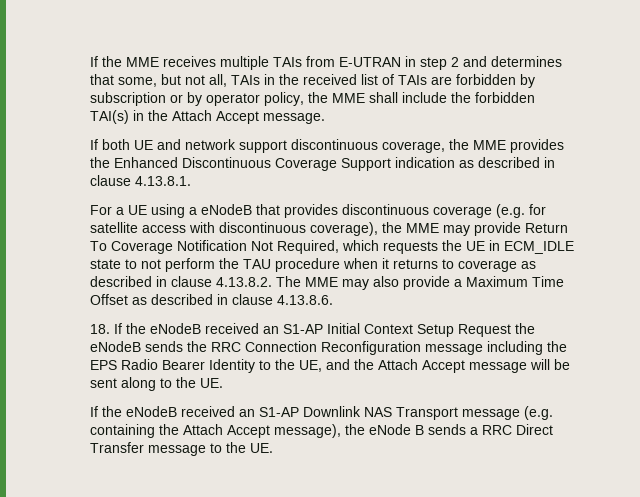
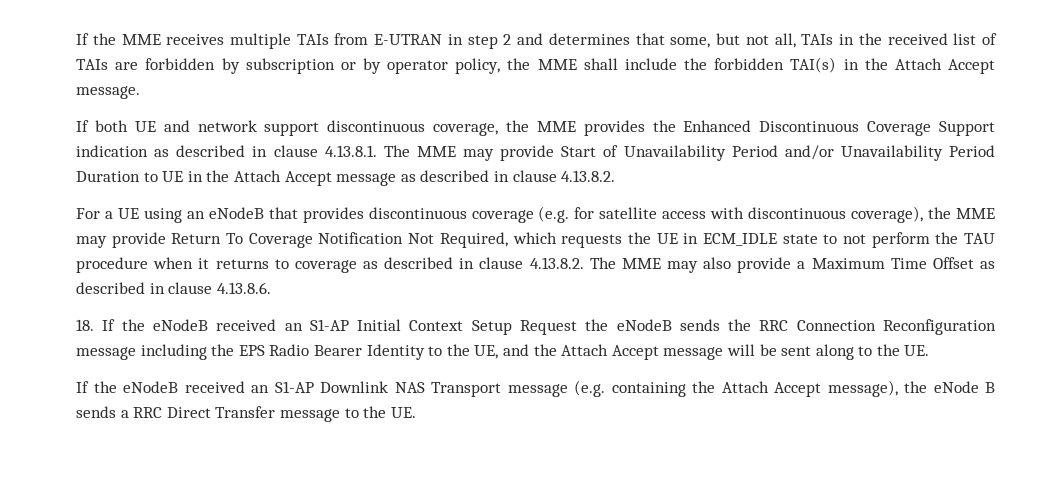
- If both UE and network support discontinuous coverage, the MME provides the Enhanced Discontinuous Coverage Support indication as described in clause 4.13.8.1.
+ If both UE and network support discontinuous coverage, the MME provides the Enhanced Discontinuous Coverage Support indication as described in clause 4.13.8.1. The MME may provide Start of Unavailability Period and/or Unavailability Period Duration to UE in the Attach Accept message as described in clause 4.13.8.2.
- For a UE using a eNodeB that provides discontinuous coverage (e.g. for satellite access with discontinuous coverage), the MME may provide Return To Coverage Notification Not Required, which requests the UE in ECM_IDLE state to not perform the TAU procedure when it returns to coverage as described in clause 4.13.8.2. The MME may also provide a Maximum Time Offset as described in clause 4.13.8.6.
+ For a UE using an eNodeB that provides discontinuous coverage (e.g. for satellite access with discontinuous coverage), the MME may provide Return To Coverage Notification Not Required, which requests the UE in ECM_IDLE state to not perform the TAU procedure when it returns to coverage as described in clause 4.13.8.2. The MME may also provide a Maximum Time Offset as described in clause 4.13.8.6.

